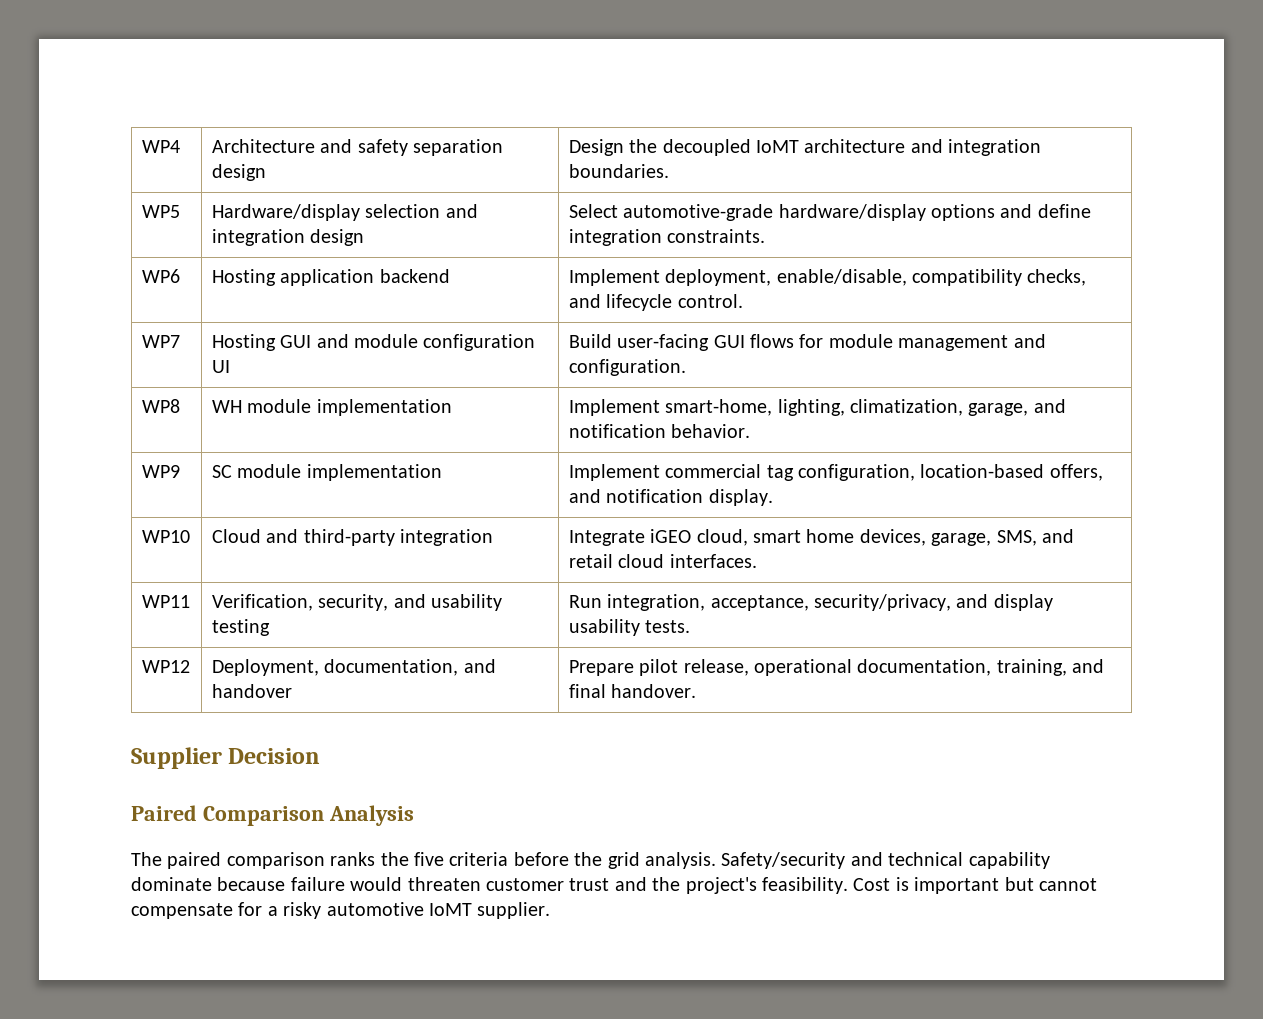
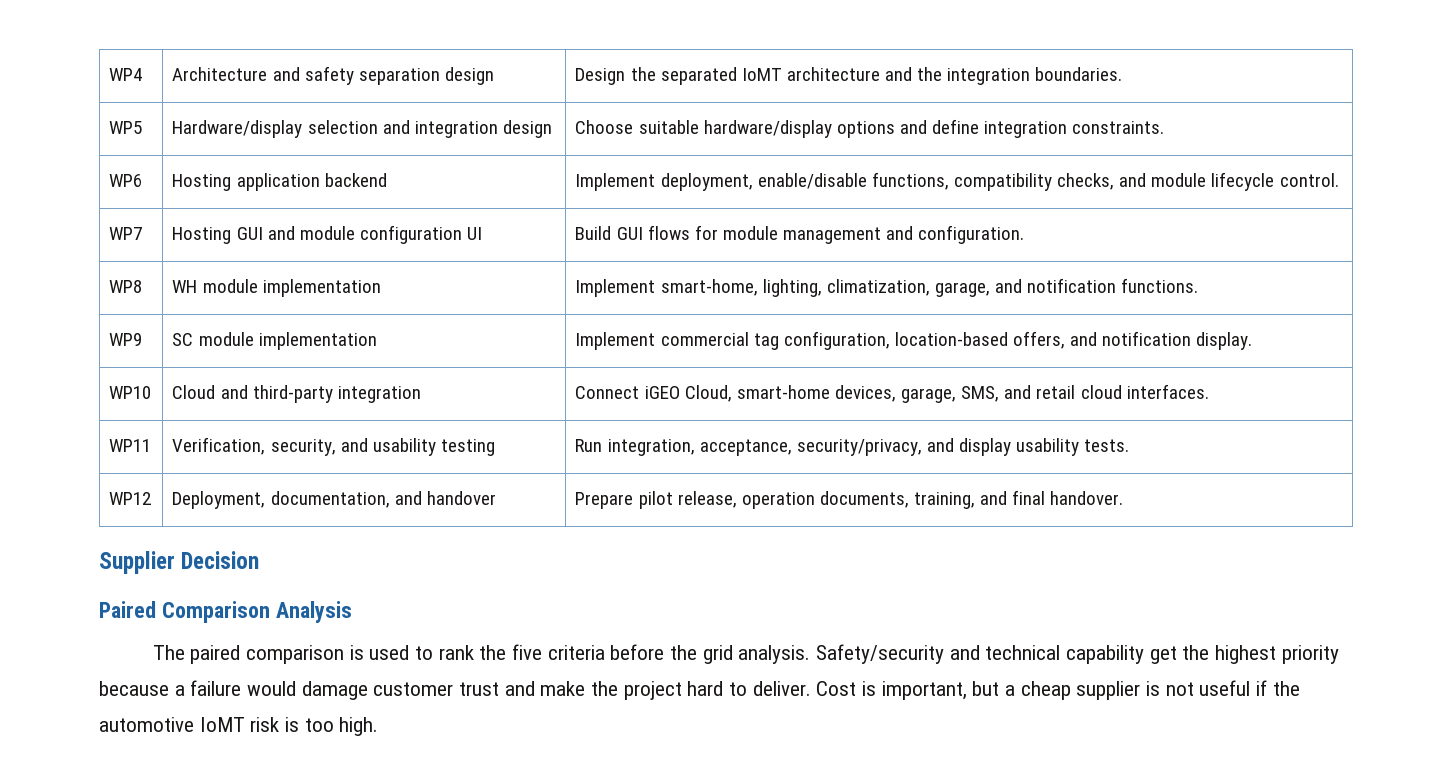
- WP4 | Architecture and safety separation design | Design the decoupled IoMT architecture and integration boundaries.
+ WP4 | Architecture and safety separation design | Design the separated IoMT architecture and the integration boundaries.
- WP5 | Hardware/display selection and integration design | Select automotive-grade hardware/display options and define integration constraints.
+ WP5 | Hardware/display selection and integration design | Choose suitable hardware/display options and define integration constraints.
- WP6 | Hosting application backend | Implement deployment, enable/disable, compatibility checks, and lifecycle control.
+ WP6 | Hosting application backend | Implement deployment, enable/disable functions, compatibility checks, and module lifecycle control.
- WP7 | Hosting GUI and module configuration UI | Build user-facing GUI flows for module management and configuration.
+ WP7 | Hosting GUI and module configuration UI | Build GUI flows for module management and configuration.
- WP8 | WH module implementation | Implement smart-home, lighting, climatization, garage, and notification behavior.
+ WP8 | WH module implementation | Implement smart-home, lighting, climatization, garage, and notification functions.
- WP10 | Cloud and third-party integration | Integrate iGEO cloud, smart home devices, garage, SMS, and retail cloud interfaces.
+ WP10 | Cloud and third-party integration | Connect iGEO Cloud, smart-home devices, garage, SMS, and retail cloud interfaces.
- WP12 | Deployment, documentation, and handover | Prepare pilot release, operational documentation, training, and final handover.
+ WP12 | Deployment, documentation, and handover | Prepare pilot release, operation documents, training, and final handover.
- The paired comparison ranks the five criteria before the grid analysis.
+ The paired comparison is used to rank the five criteria before the grid analysis.
- Safety/security and technical capability dominate because failure would threaten customer trust and the project's feasibility. Cost is important but cannot compensate for a risky automotive IoMT supplier.
+ Safety/security and technical capability get the highest priority because a failure would damage customer trust and make the project hard to deliver. Cost is important, but a cheap supplier is not useful if the automotive IoMT risk is too high.

